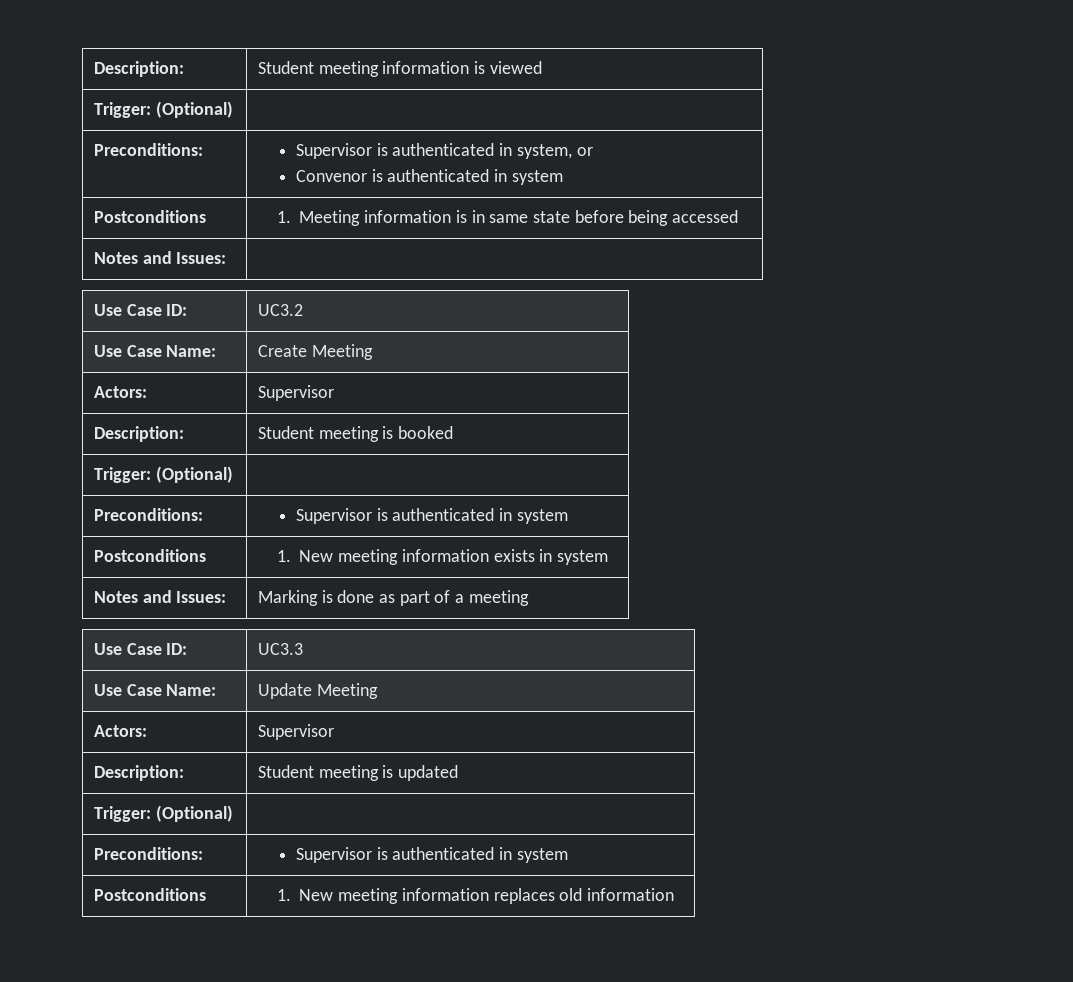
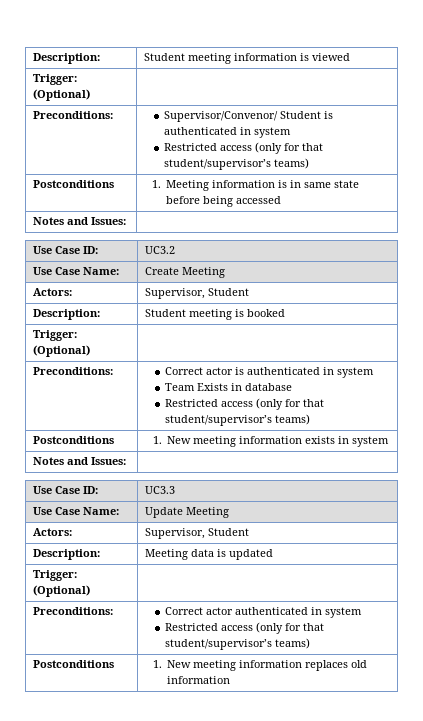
- Preconditions: | Supervisor is authenticated in system, or
- Convenor is authenticated in system
+ Preconditions: | Supervisor/Convenor/ Student is authenticated in system
+ Restricted access (only for that student/supervisor’s teams)
  Use Case Name: | Create Meeting
- Actors: | Supervisor
+ Actors: | Supervisor, Student
  Description: | Student meeting is booked
  Trigger: (Optional) |
- Preconditions: | Supervisor is authenticated in system
+ Preconditions: | Correct actor is authenticated in system
+ Team Exists in database
+ Restricted access (only for that student/supervisor’s teams)
  Postconditions | 1. New meeting information exists in system
- Notes and Issues: | Marking is done as part of a meeting
+ Notes and Issues: |
  Use Case Name: | Update Meeting
- Actors: | Supervisor
- Description: | Student meeting is updated
+ Actors: | Supervisor, Student
+ Description: | Meeting data is updated
  Trigger: (Optional) |
- Preconditions: | Supervisor is authenticated in system
+ Preconditions: | Correct actor authenticated in system
+ Restricted access (only for that student/supervisor’s teams)

